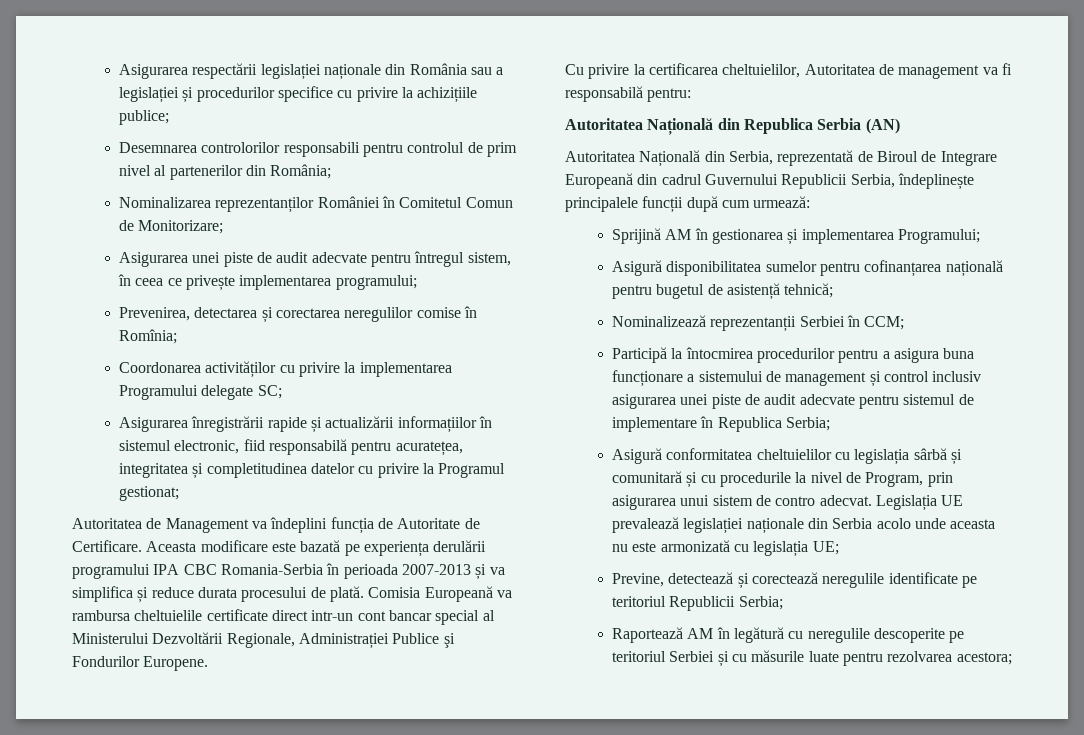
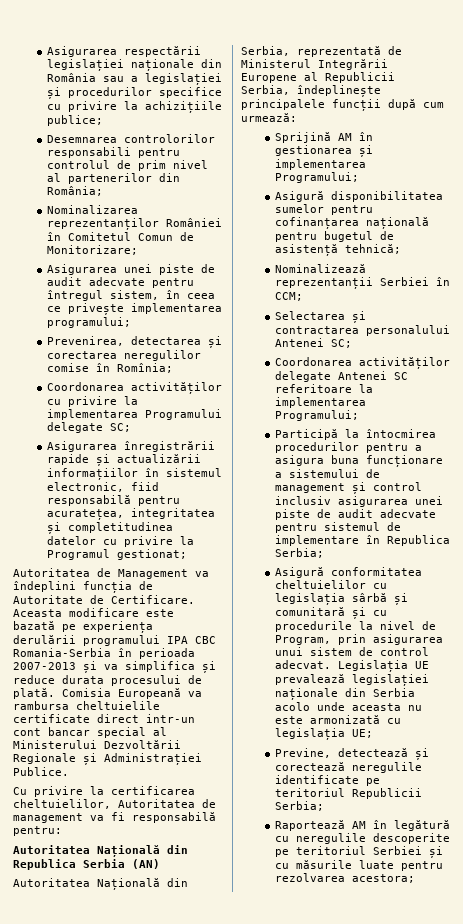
- Comisia Europeană va rambursa cheltuielile certificate direct intr-un cont bancar special al Ministerului Dezvoltării Regionale, Administrației Publice şi Fondurilor Europene.
+ Comisia Europeană va rambursa cheltuielile certificate direct intr-un cont bancar special al Ministerului Dezvoltării Regionale și Administrației Publice.
- Autoritatea Națională din Serbia, reprezentată de Biroul de Integrare Europeană din cadrul Guvernului Republicii Serbia, îndeplinește principalele funcții după cum urmează:
+ Autoritatea Națională din Serbia, reprezentată de Ministerul Integrării Europene al Republicii Serbia, îndeplinește principalele funcții după cum urmează:
+ Selectarea și contractarea personalului Antenei SC;
+ Coordonarea activităților delegate Antenei SC referitoare la implementarea Programului;
- Asigură conformitatea cheltuielilor cu legislația sârbă și comunitară și cu procedurile la nivel de Program, prin asigurarea unui sistem de contro adecvat.
+ Asigură conformitatea cheltuielilor cu legislația sârbă și comunitară și cu procedurile la nivel de Program, prin asigurarea unui sistem de control adecvat.

